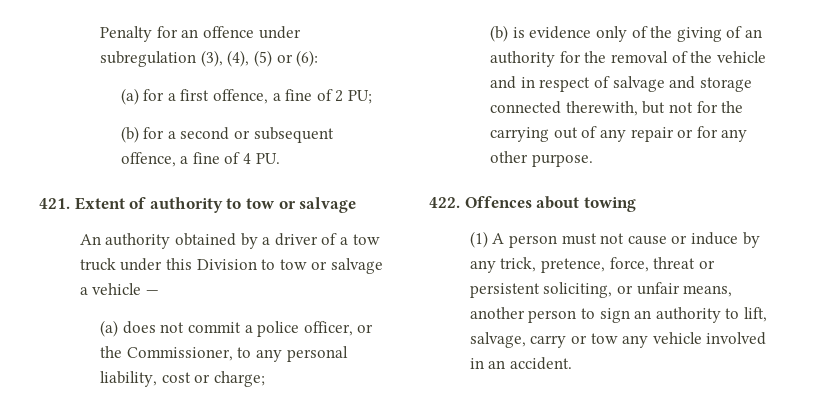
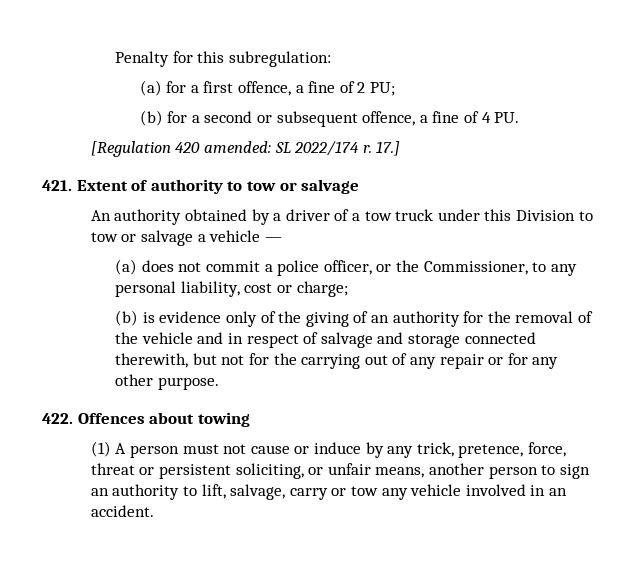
- Penalty for an offence under subregulation (3), (4), (5) or (6):
+ Penalty for this subregulation:
+ [Regulation 420 amended: SL 2022/174 r. 17.]

